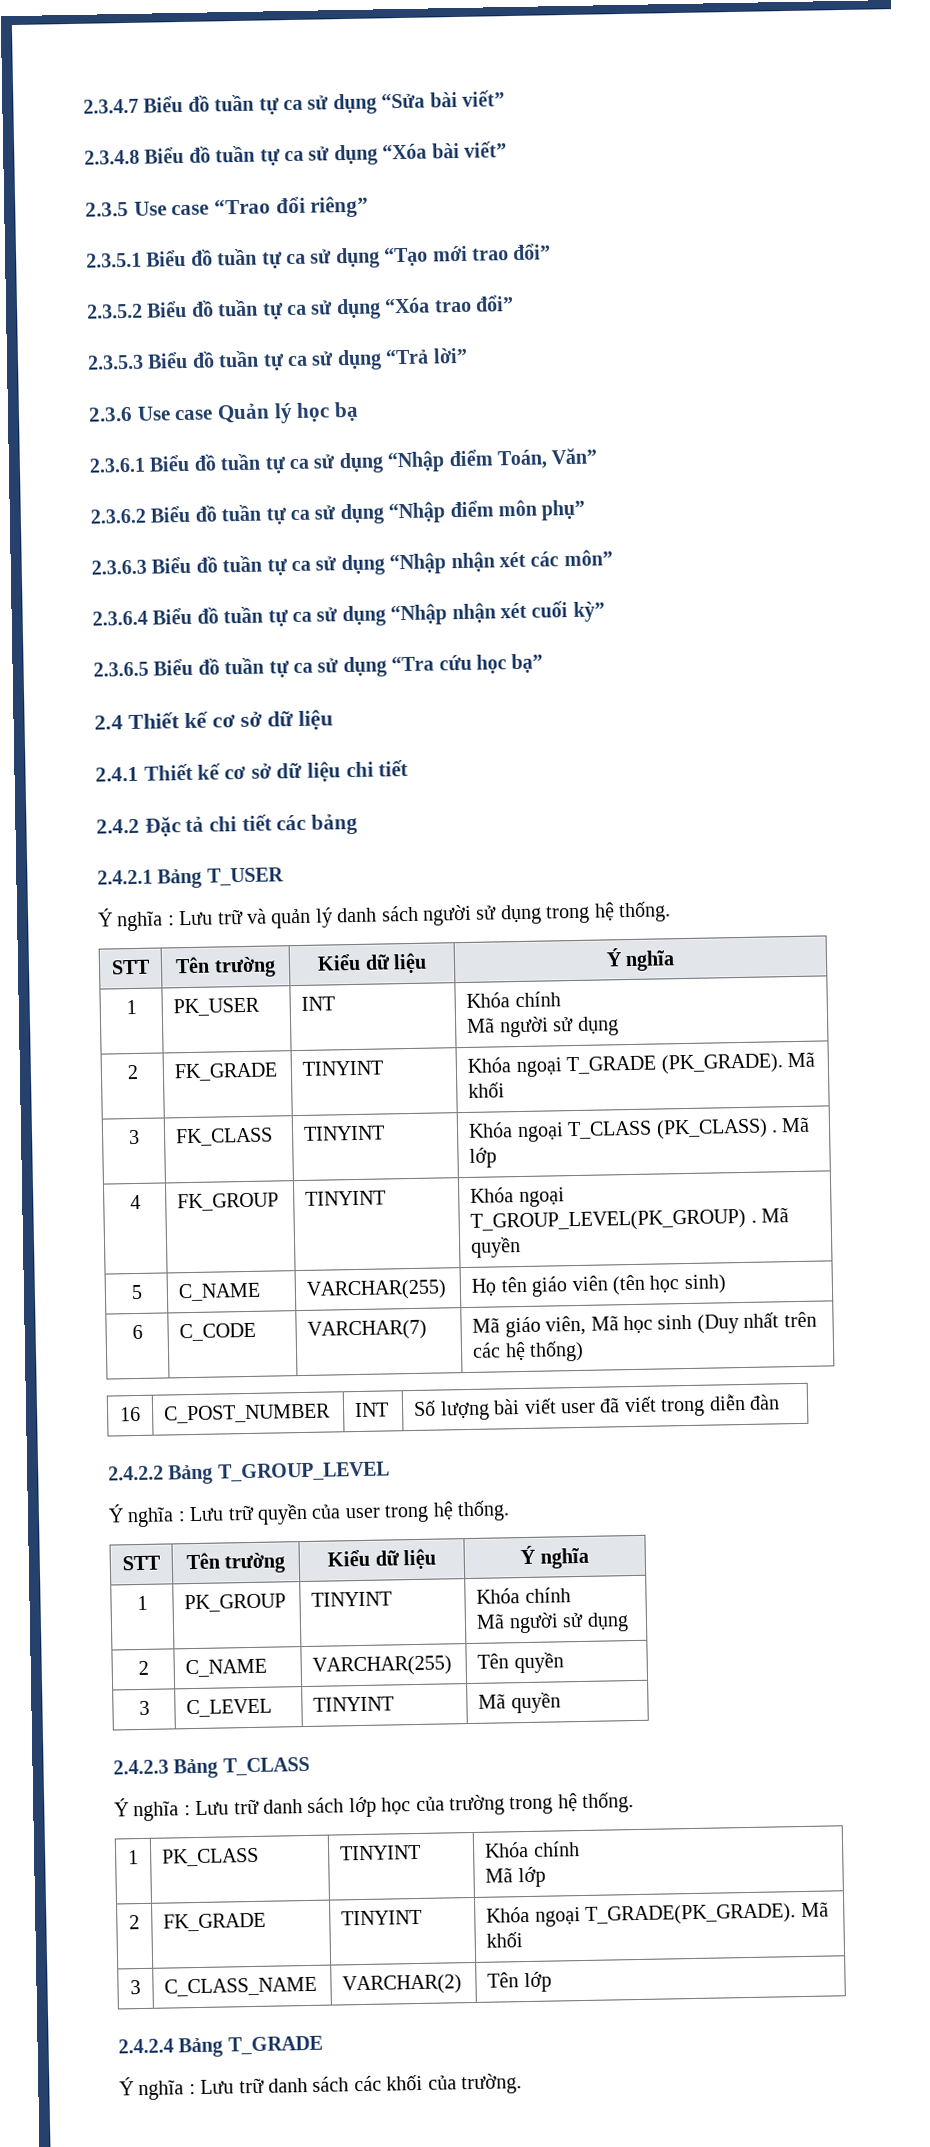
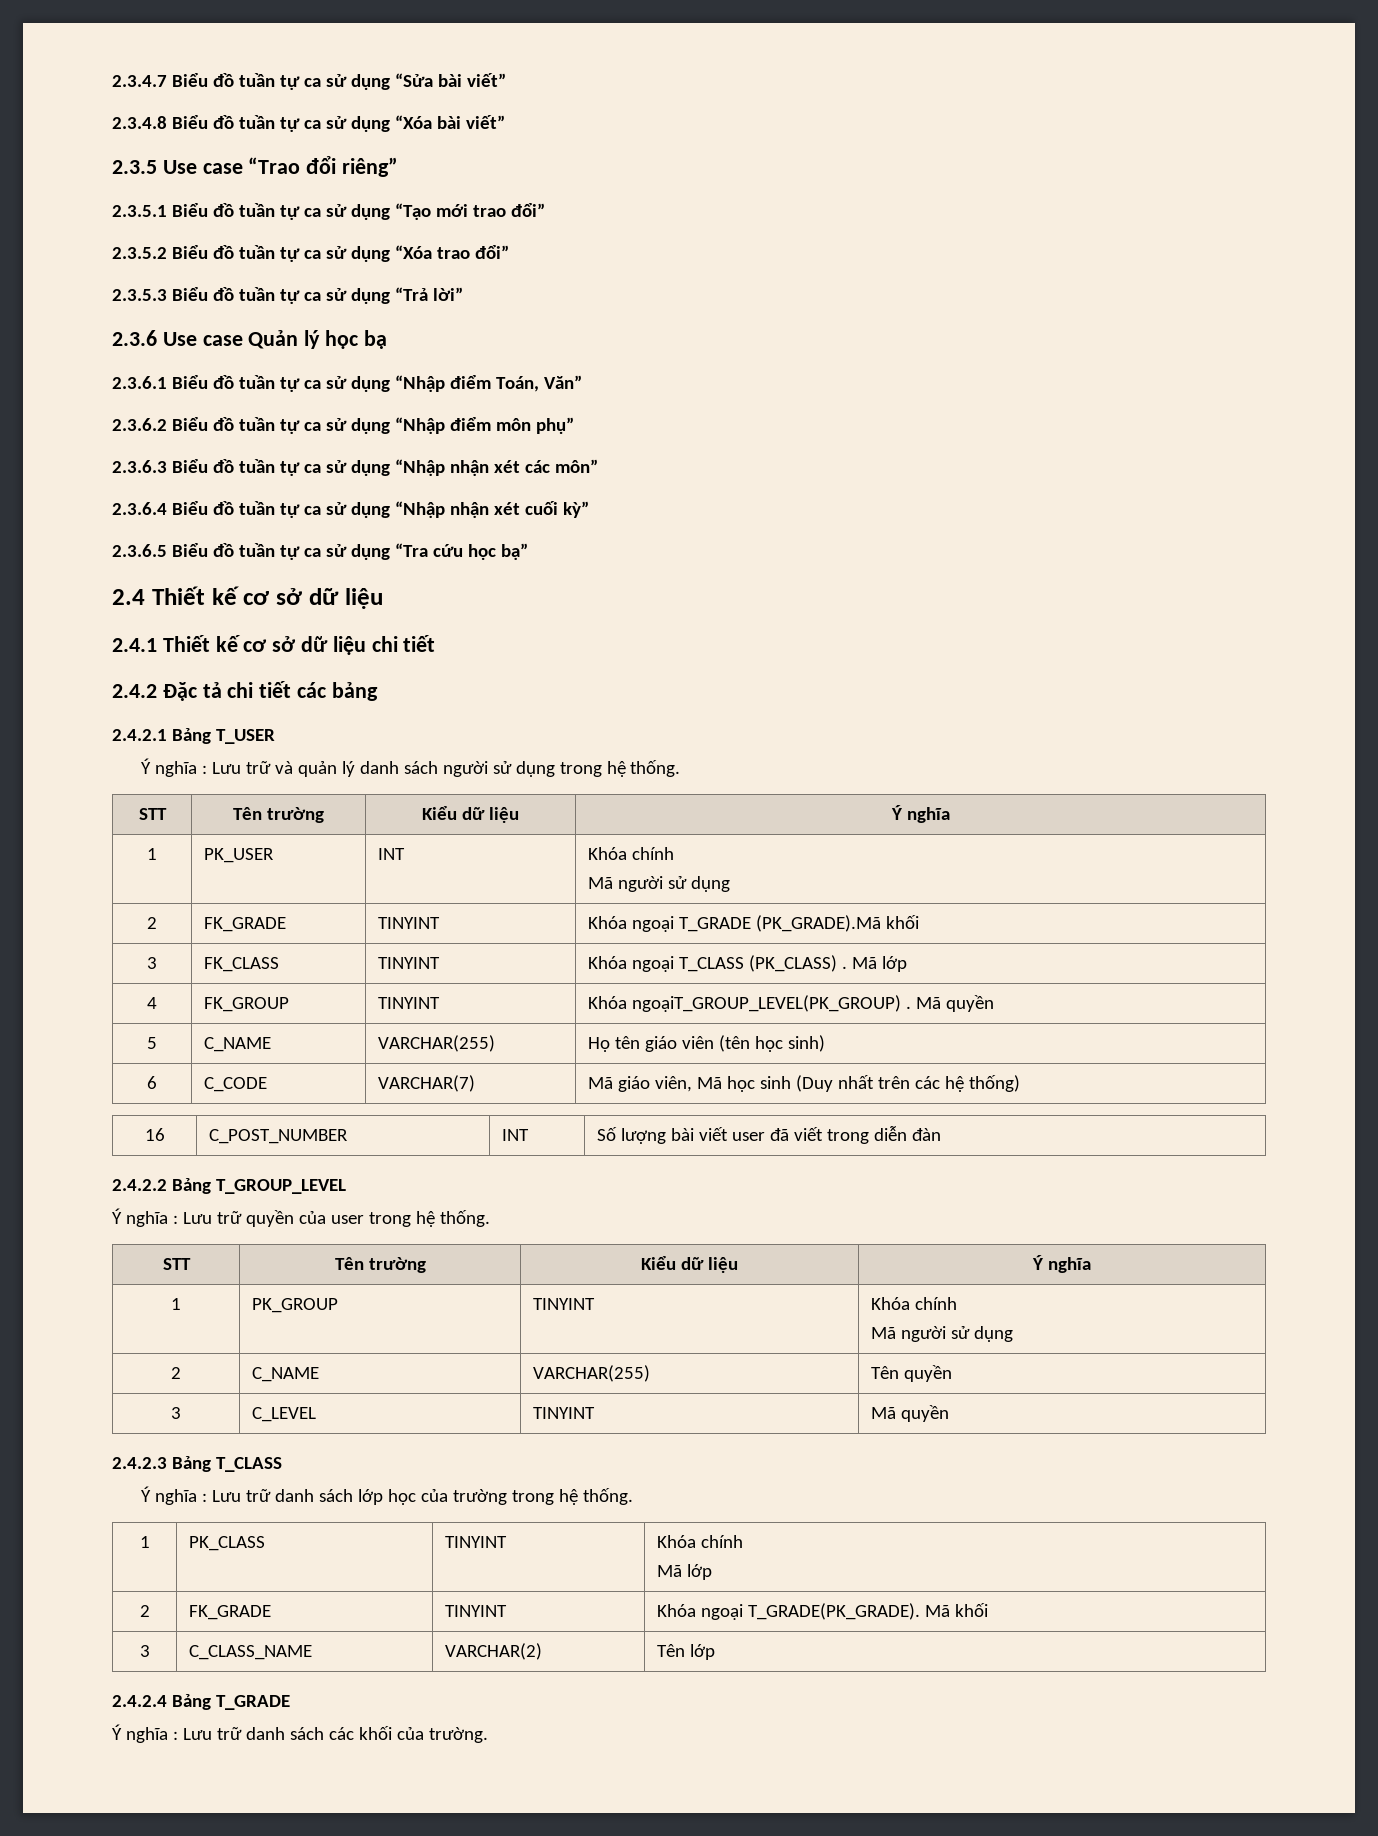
- 2 | FK_GRADE | TINYINT | Khóa ngoại T_GRADE (PK_GRADE). Mã khối
+ 2 | FK_GRADE | TINYINT | Khóa ngoại T_GRADE (PK_GRADE).Mã khối
- 4 | FK_GROUP | TINYINT | Khóa ngoại T_GROUP_LEVEL(PK_GROUP) . Mã quyền
+ 4 | FK_GROUP | TINYINT | Khóa ngoạiT_GROUP_LEVEL(PK_GROUP) . Mã quyền

